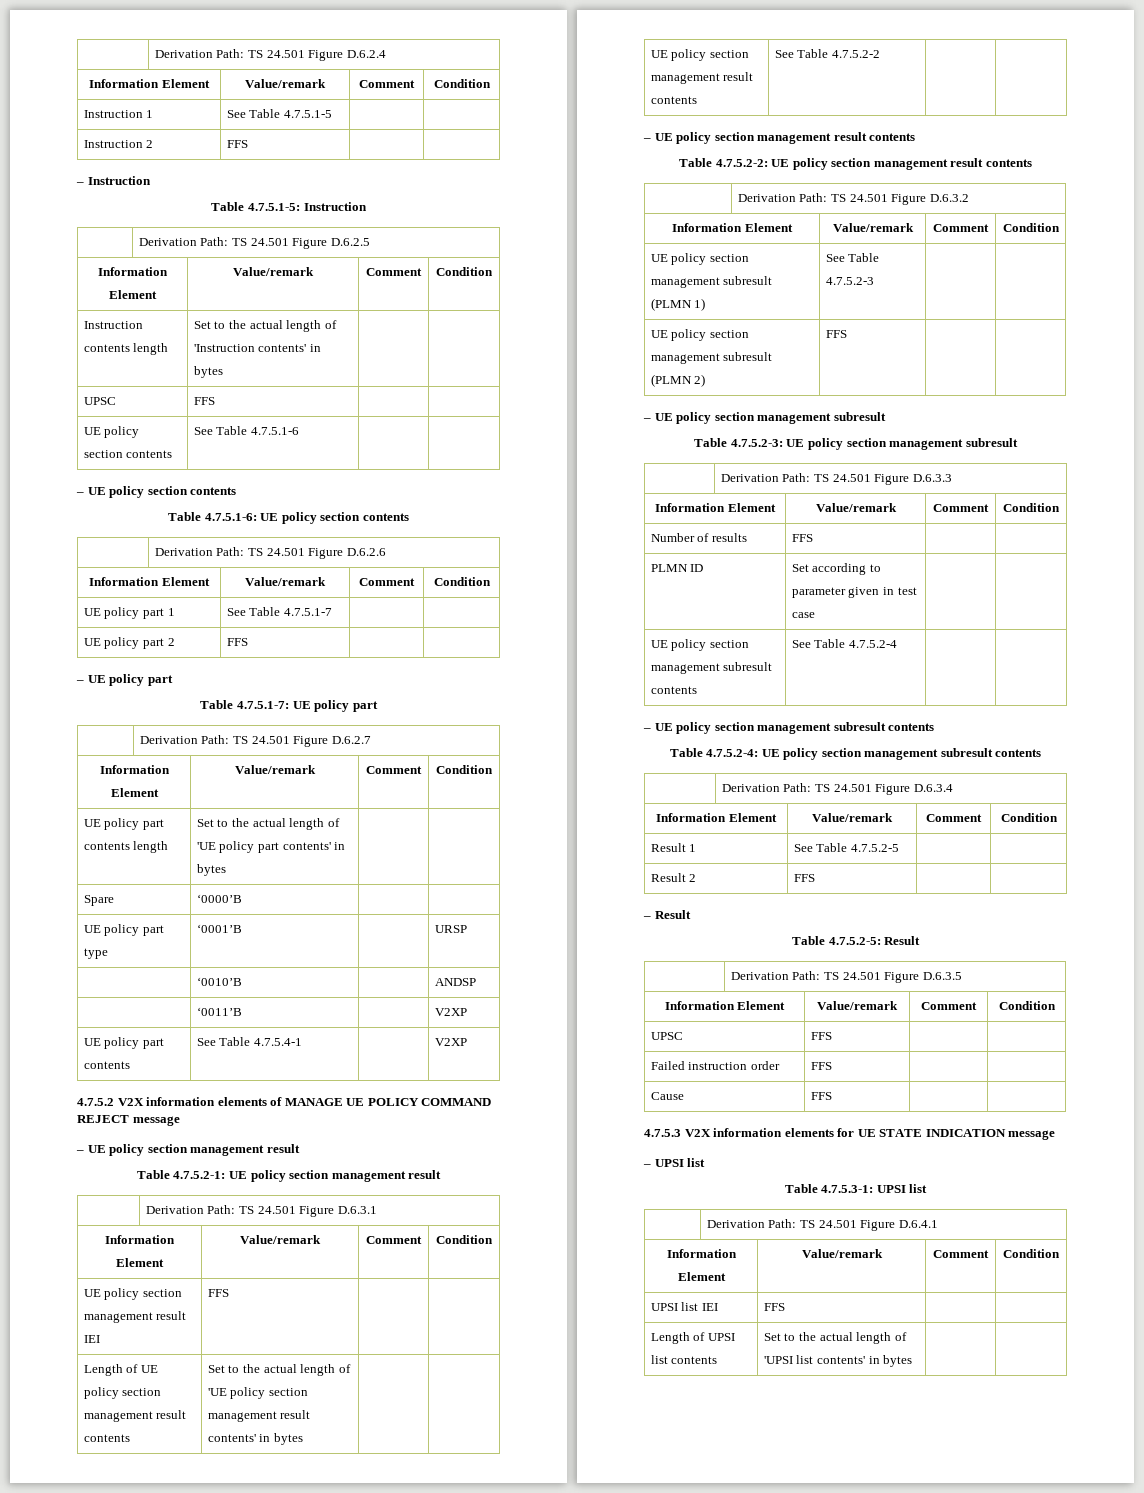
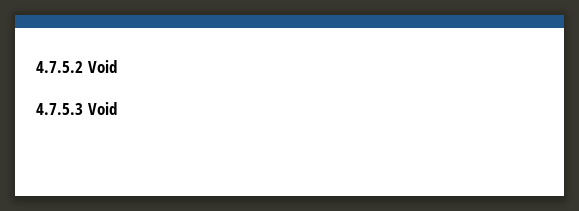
- | Derivation Path: TS 24.501 Figure D.6.2.4
- Information Element | Value/remark | Comment | Condition
- Instruction 1 | See Table 4.7.5.1-5 | |
- Instruction 2 | FFS | |
- – Instruction
- Table 4.7.5.1-5: Instruction
- | Derivation Path: TS 24.501 Figure D.6.2.5
- Information Element | Value/remark | Comment | Condition
- Instruction contents length | Set to the actual length of 'Instruction contents' in bytes | |
- UPSC | FFS | |
- UE policy section contents | See Table 4.7.5.1-6 | |
- – UE policy section contents
- Table 4.7.5.1-6: UE policy section contents
- | Derivation Path: TS 24.501 Figure D.6.2.6
- Information Element | Value/remark | Comment | Condition
- UE policy part 1 | See Table 4.7.5.1-7 | |
- UE policy part 2 | FFS | |
- – UE policy part
- Table 4.7.5.1-7: UE policy part
- | Derivation Path: TS 24.501 Figure D.6.2.7
- Information Element | Value/remark | Comment | Condition
- UE policy part contents length | Set to the actual length of 'UE policy part contents' in bytes | |
- Spare | ‘0000’B | |
- UE policy part type | ‘0001’B | | URSP
- | ‘0010’B | | ANDSP
- | ‘0011’B | | V2XP
- UE policy part contents | See Table 4.7.5.4-1 | | V2XP
- 4.7.5.2 V2X information elements of MANAGE UE POLICY COMMAND REJECT message
- – UE policy section management result
- Table 4.7.5.2-1: UE policy section management result
- | Derivation Path: TS 24.501 Figure D.6.3.1
- Information Element | Value/remark | Comment | Condition
- UE policy section management result IEI | FFS | |
- Length of UE policy section management result contents | Set to the actual length of 'UE policy section management result contents' in bytes | |
- UE policy section management result contents | See Table 4.7.5.2-2 | |
- – UE policy section management result contents
- Table 4.7.5.2-2: UE policy section management result contents
- | Derivation Path: TS 24.501 Figure D.6.3.2
- Information Element | Value/remark | Comment | Condition
- UE policy section management subresult (PLMN 1) | See Table 4.7.5.2-3 | |
- UE policy section management subresult (PLMN 2) | FFS | |
- – UE policy section management subresult
- Table 4.7.5.2-3: UE policy section management subresult
- | Derivation Path: TS 24.501 Figure D.6.3.3
- Information Element | Value/remark | Comment | Condition
- Number of results | FFS | |
- PLMN ID | Set according to parameter given in test case | |
- UE policy section management subresult contents | See Table 4.7.5.2-4 | |
- – UE policy section management subresult contents
- Table 4.7.5.2-4: UE policy section management subresult contents
- | Derivation Path: TS 24.501 Figure D.6.3.4
- Information Element | Value/remark | Comment | Condition
- Result 1 | See Table 4.7.5.2-5 | |
- Result 2 | FFS | |
- – Result
- Table 4.7.5.2-5: Result
- | Derivation Path: TS 24.501 Figure D.6.3.5
- Information Element | Value/remark | Comment | Condition
- UPSC | FFS | |
- Failed instruction order | FFS | |
- Cause | FFS | |
- 4.7.5.3 V2X information elements for UE STATE INDICATION message
- – UPSI list
- Table 4.7.5.3-1: UPSI list
- | Derivation Path: TS 24.501 Figure D.6.4.1
- Information Element | Value/remark | Comment | Condition
- UPSI list IEI | FFS | |
- Length of UPSI list contents | Set to the actual length of 'UPSI list contents' in bytes | |
+ 4.7.5.2 Void
+ 4.7.5.3 Void

